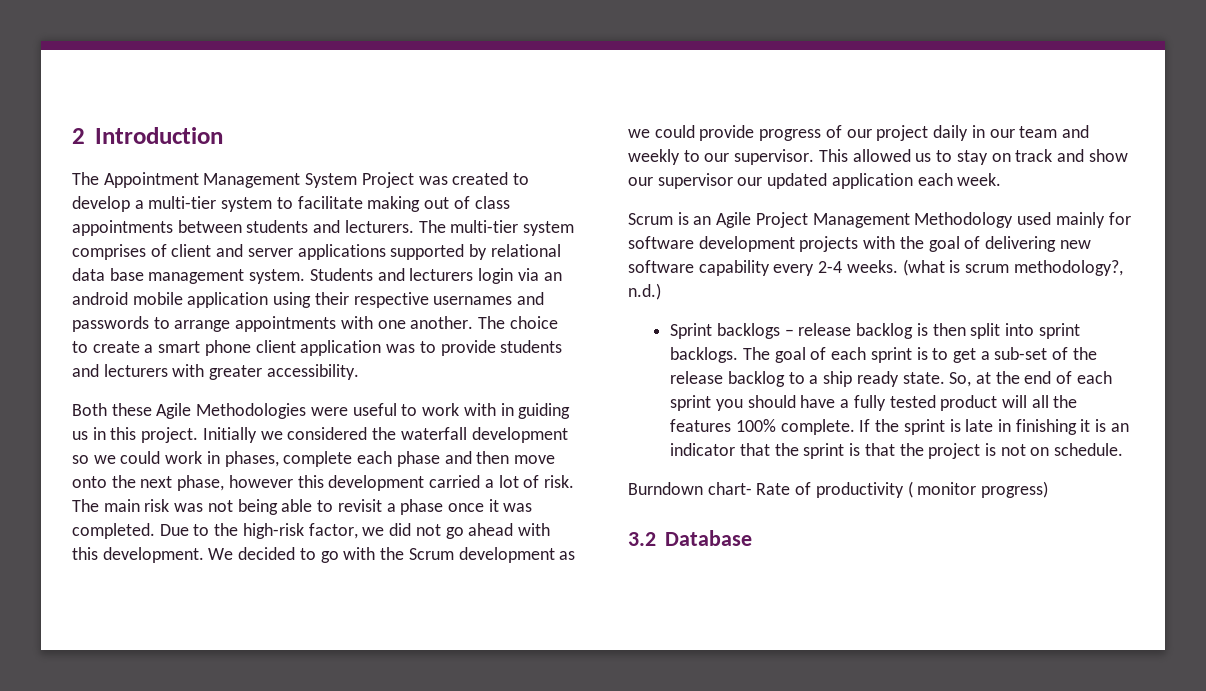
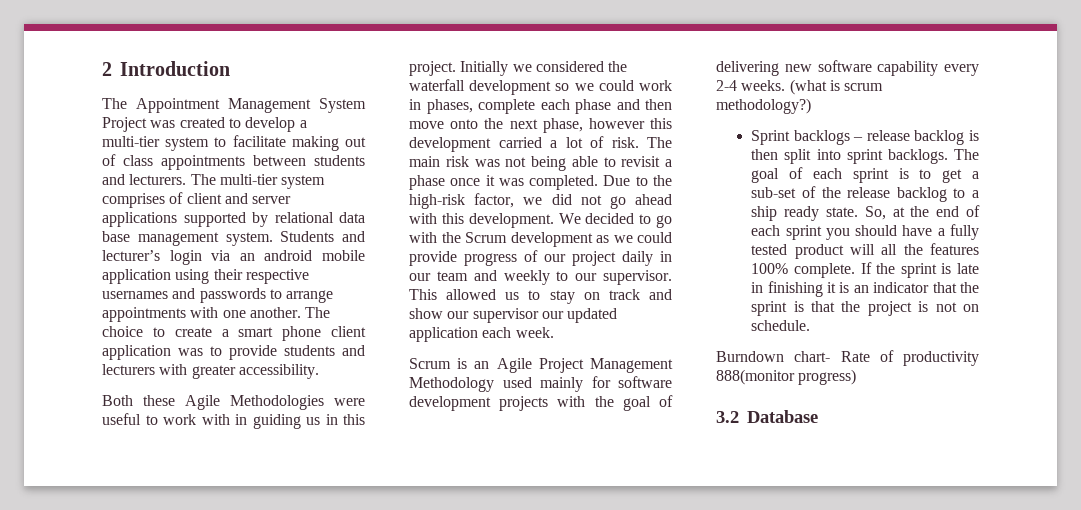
- Students and lecturers login via an android mobile application using their respective usernames and passwords to arrange appointments with one another.
+ Students and lecturer’s login via an android mobile application using their respective usernames and passwords to arrange appointments with one another.
- (what is scrum methodology?, n.d.)
+ (what is scrum methodology?)
- Burndown chart- Rate of productivity ( monitor progress)
+ Burndown chart- Rate of productivity 888(monitor progress)

